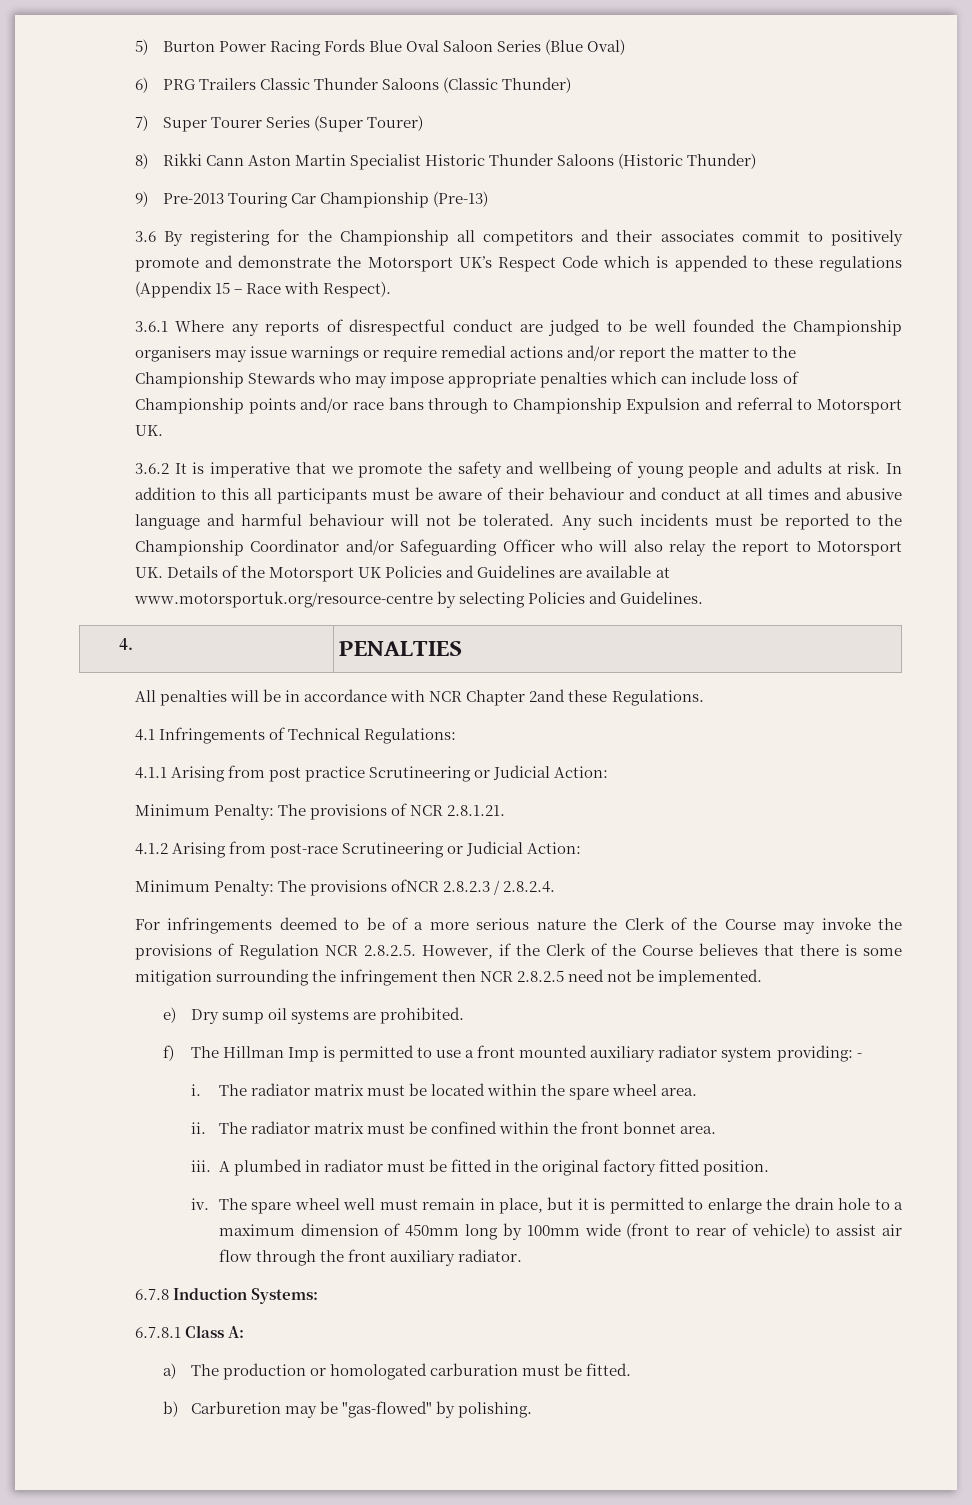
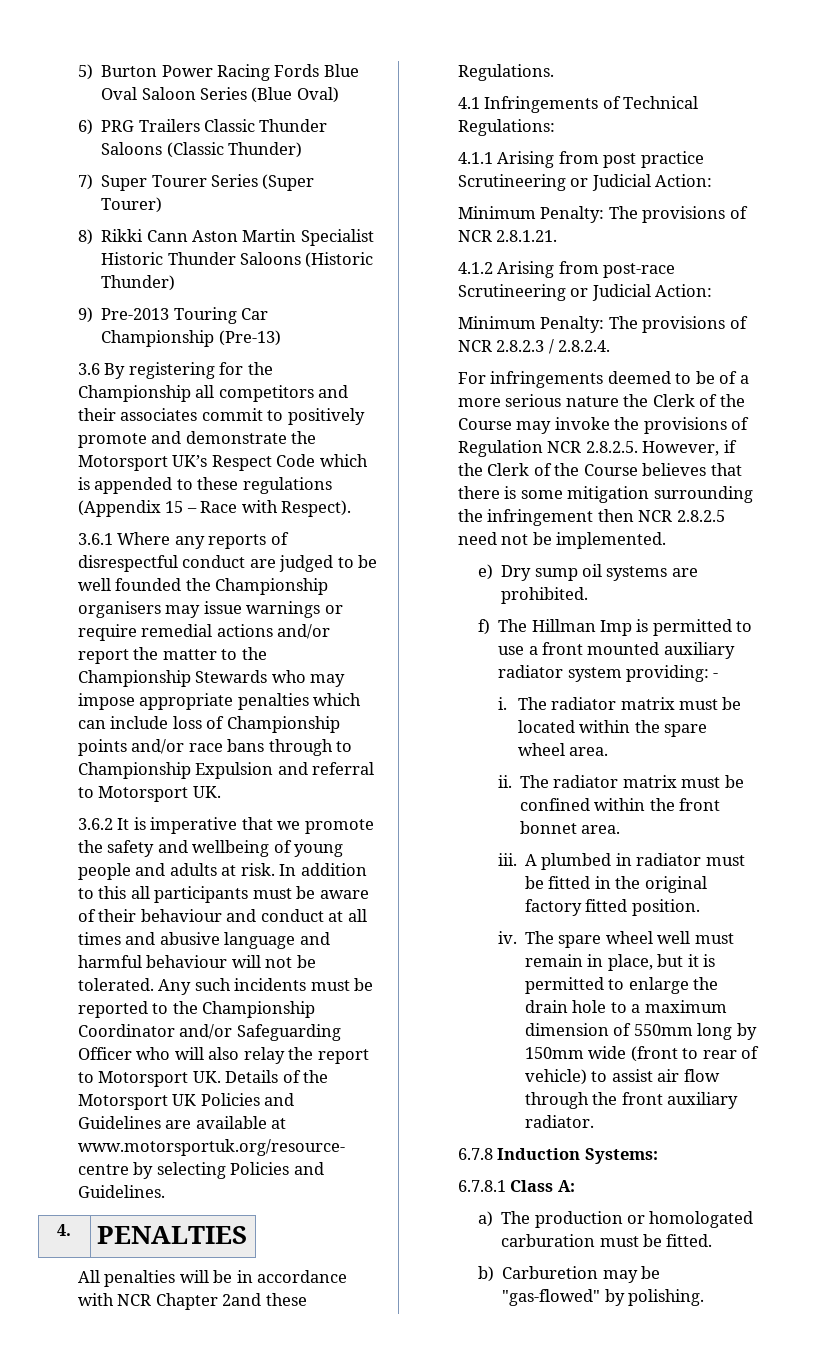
- Minimum Penalty: The provisions ofNCR 2.8.2.3 / 2.8.2.4.
+ Minimum Penalty: The provisions of NCR 2.8.2.3 / 2.8.2.4.
- The spare wheel well must remain in place, but it is permitted to enlarge the drain hole to a maximum dimension of 450mm long by 100mm wide (front to rear of vehicle) to assist air flow through the front auxiliary radiator.
+ The spare wheel well must remain in place, but it is permitted to enlarge the drain hole to a maximum dimension of 550mm long by 150mm wide (front to rear of vehicle) to assist air flow through the front auxiliary radiator.

